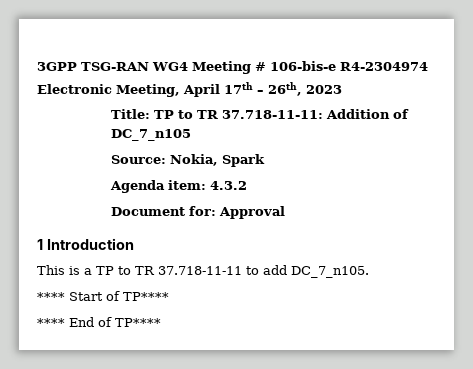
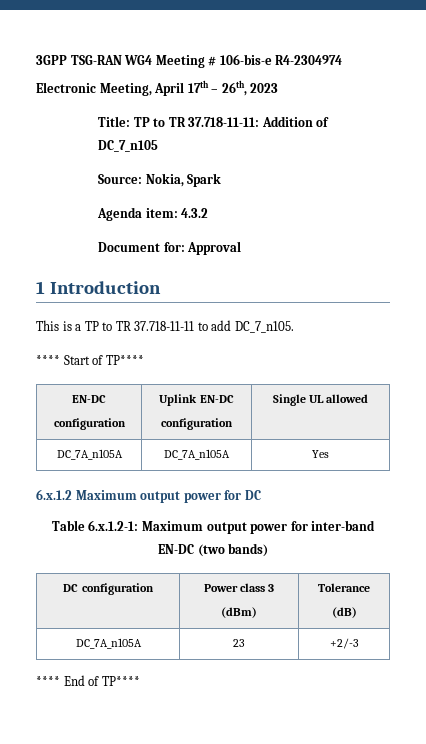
  **** Start of TP****
+ EN-DC
+ configuration | Uplink EN-DC
+ configuration | Single UL allowed
+ DC_7A_n105A | DC_7A_n105A | Yes
+ 6.x.1.2 Maximum output power for DC
+ Table 6.x.1.2-1: Maximum output power for inter-band EN-DC (two bands)
+ DC configuration | Power class 3
+ (dBm) | Tolerance
+ (dB)
+ DC_7A_n105A | 23 | +2/-3

